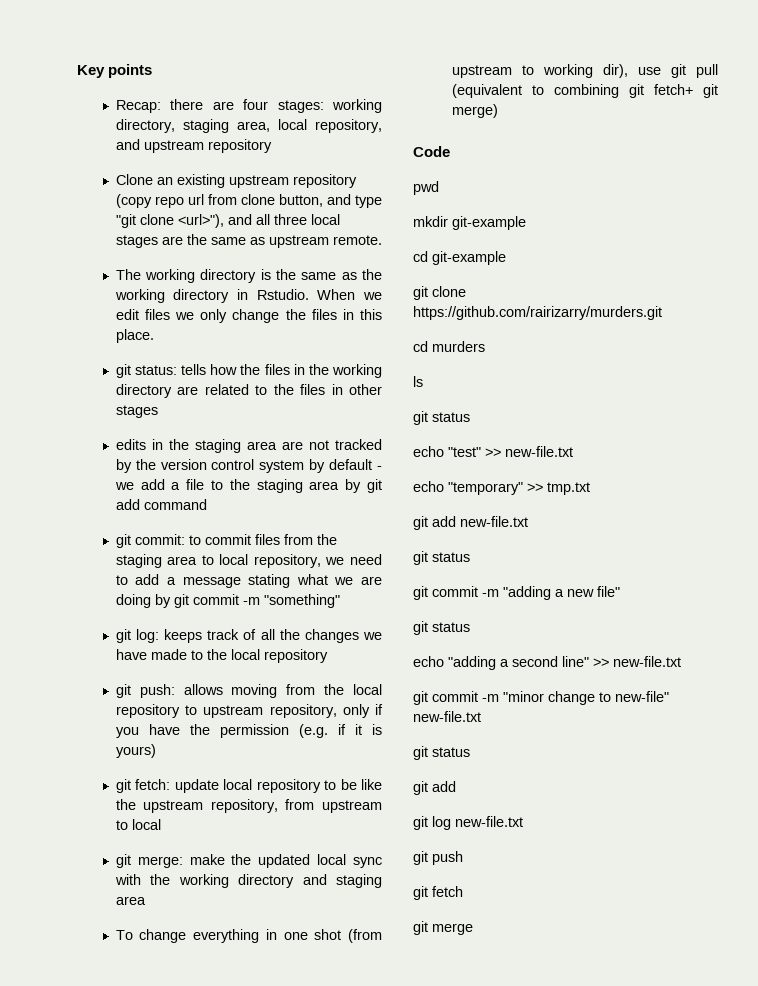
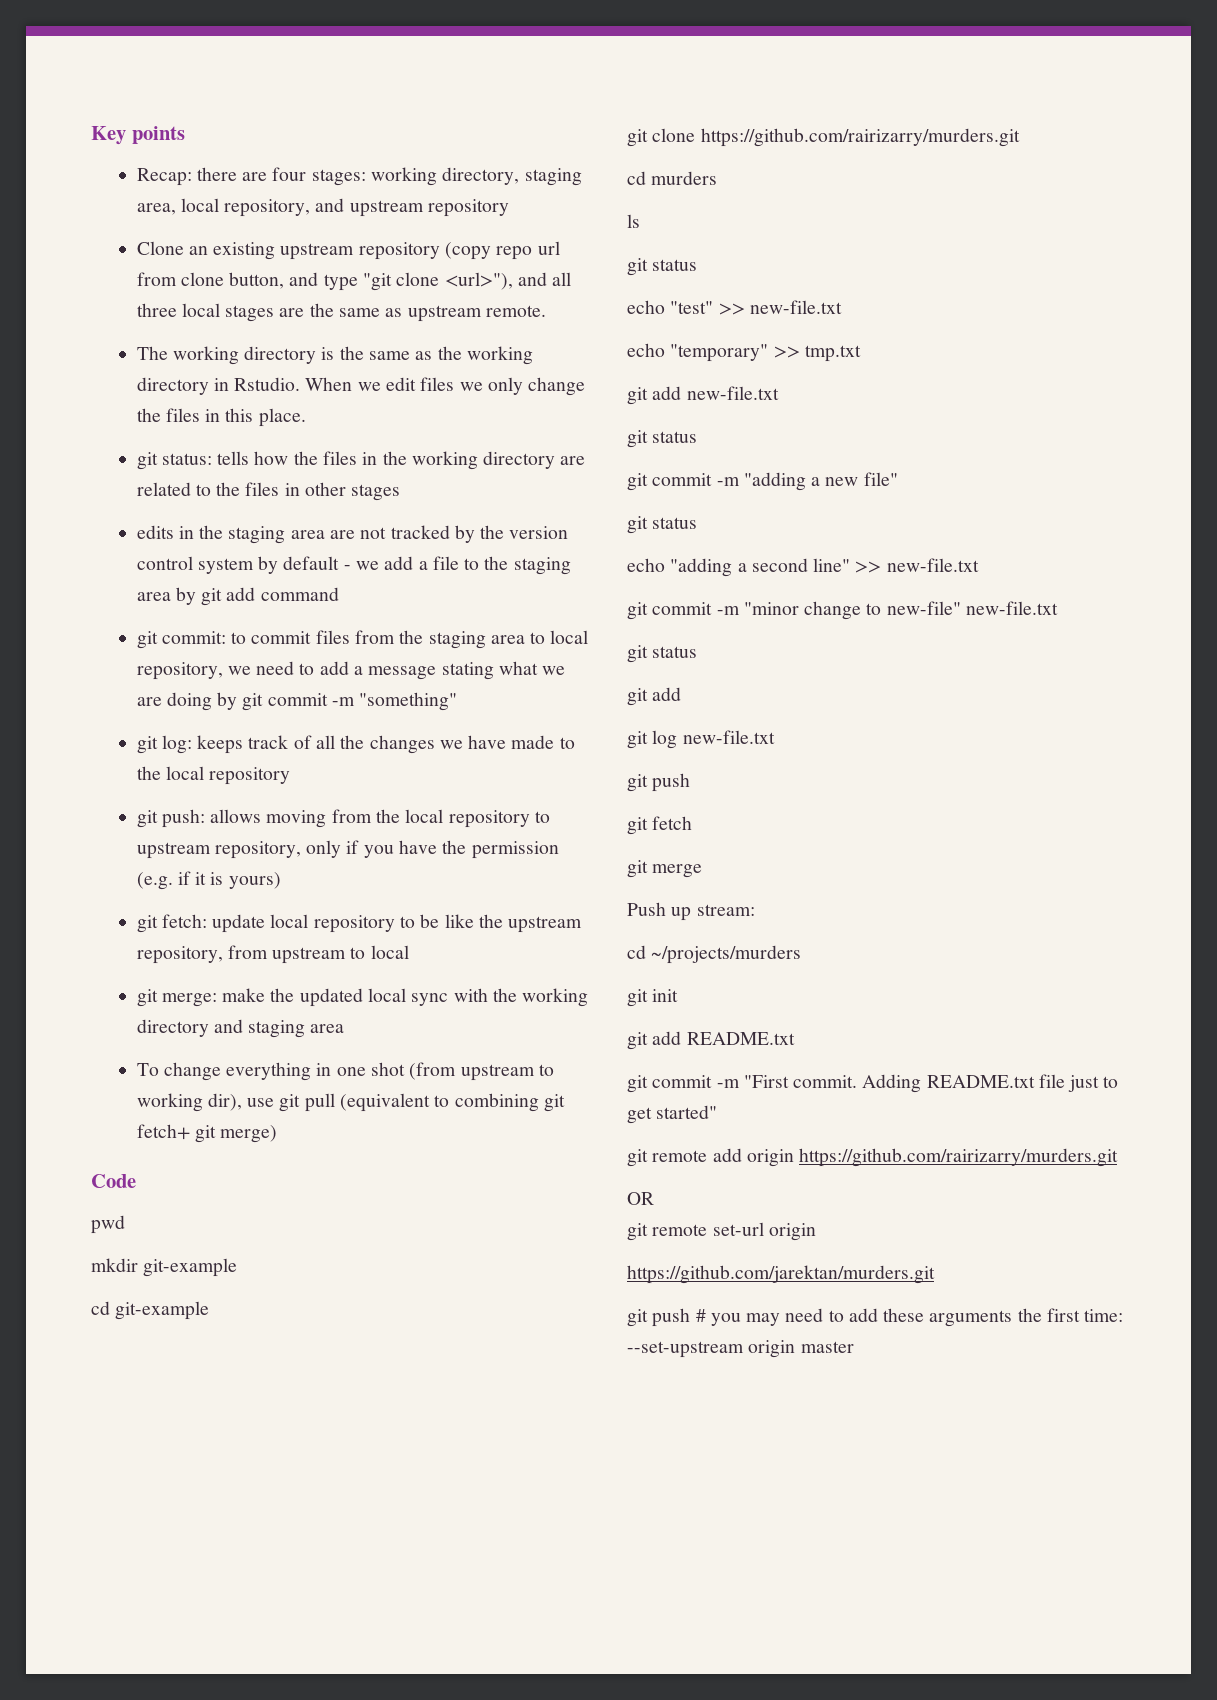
+ Push up stream:
+ cd ~/projects/murders
+ git init
+ git add README.txt
+ git commit -m "First commit. Adding README.txt file just to get started"
+ git remote add origin https://github.com/rairizarry/murders.git
+ OR
+ git remote set-url origin
+ https://github.com/jarektan/murders.git
+ git push # you may need to add these arguments the first time: --set-upstream origin master

